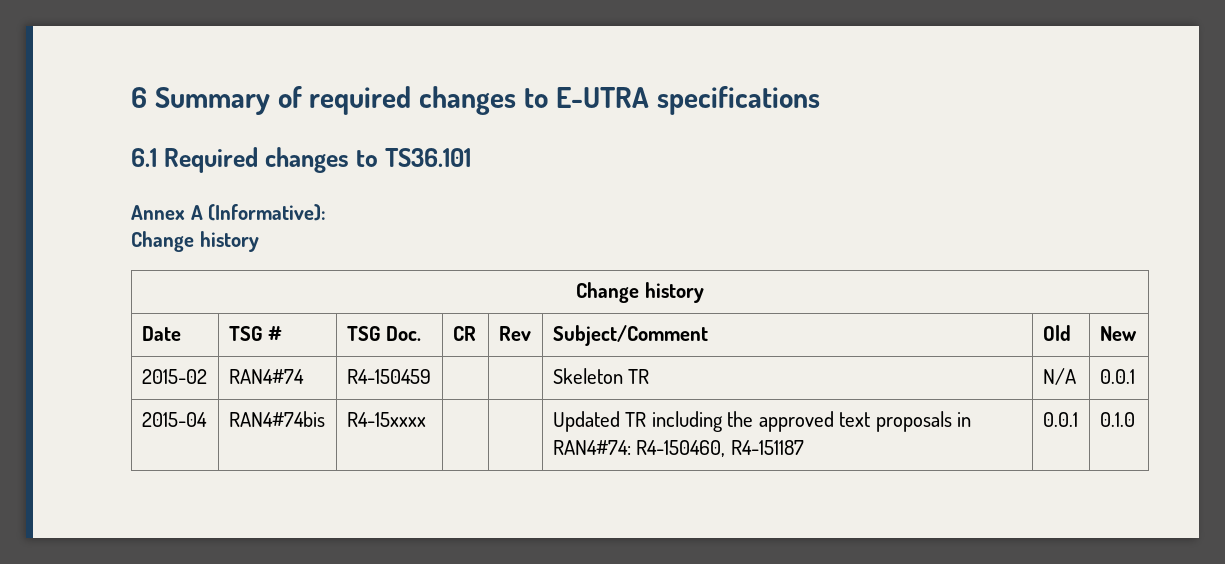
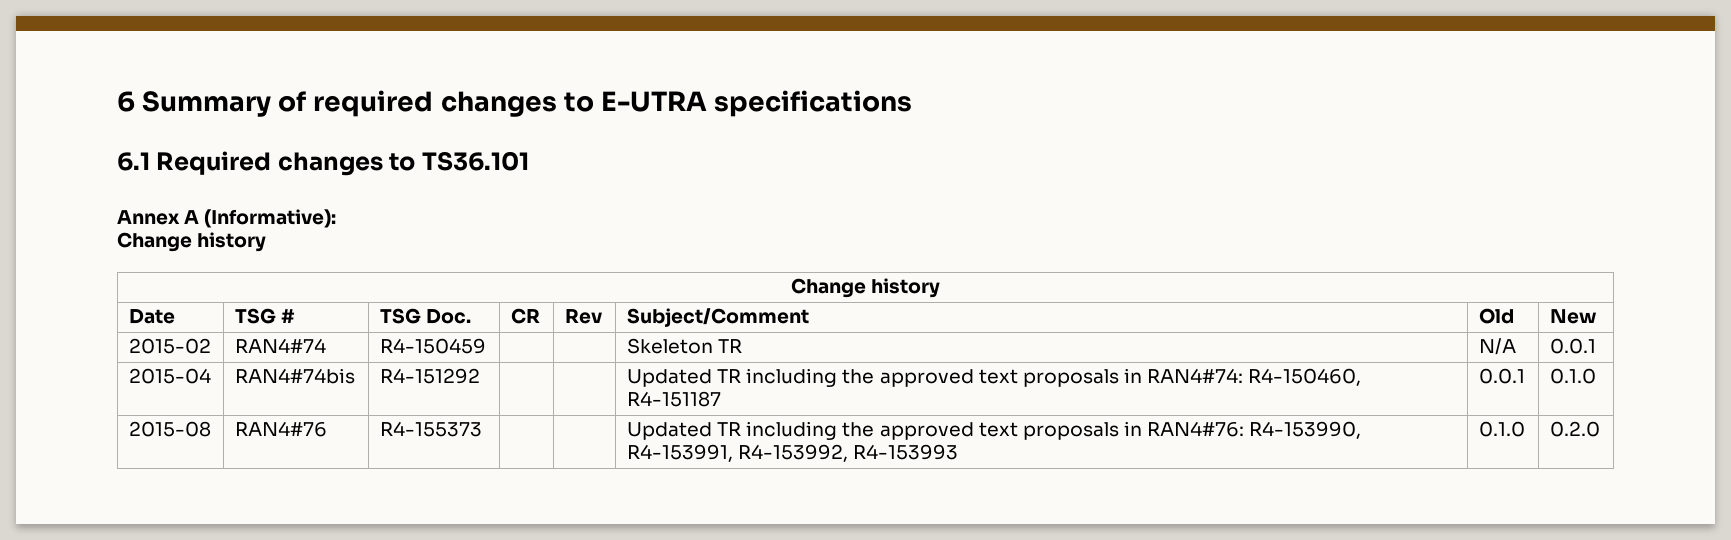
- 2015-04 | RAN4#74bis | R4-15xxxx | | | Updated TR including the approved text proposals in RAN4#74: R4-150460, R4-151187 | 0.0.1 | 0.1.0
+ 2015-04 | RAN4#74bis | R4-151292 | | | Updated TR including the approved text proposals in RAN4#74: R4-150460, R4-151187 | 0.0.1 | 0.1.0
+ 2015-08 | RAN4#76 | R4-155373 | | | Updated TR including the approved text proposals in RAN4#76: R4-153990, R4-153991, R4-153992, R4-153993 | 0.1.0 | 0.2.0

